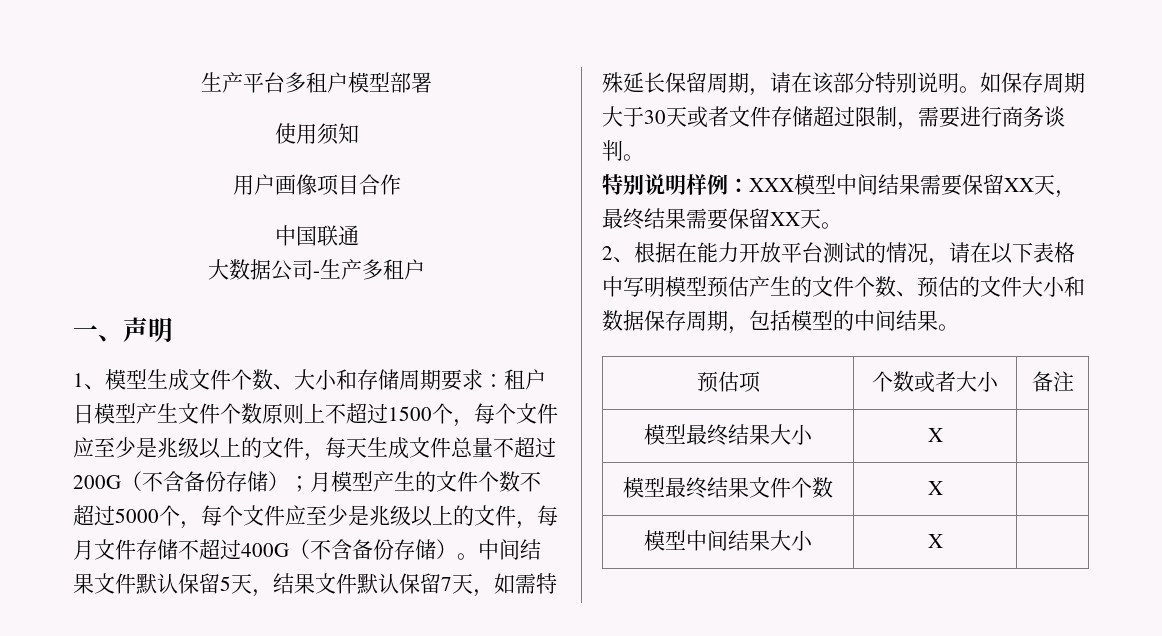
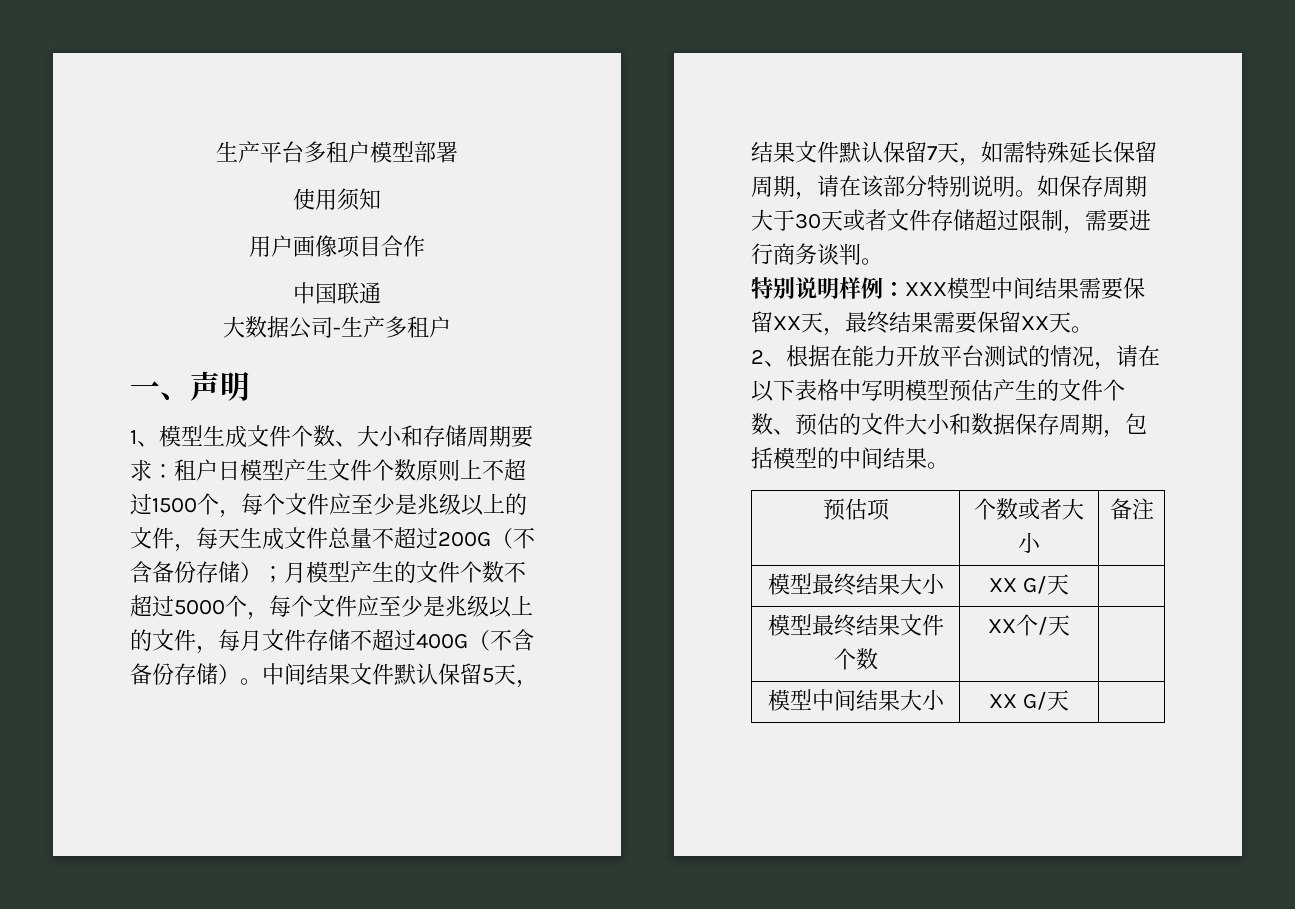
- 模型最终结果大小 | X |
+ 模型最终结果大小 | XX G/天 |
- 模型最终结果文件个数 | X |
+ 模型最终结果文件个数 | XX个/天 |
- 模型中间结果大小 | X |
+ 模型中间结果大小 | XX G/天 |

